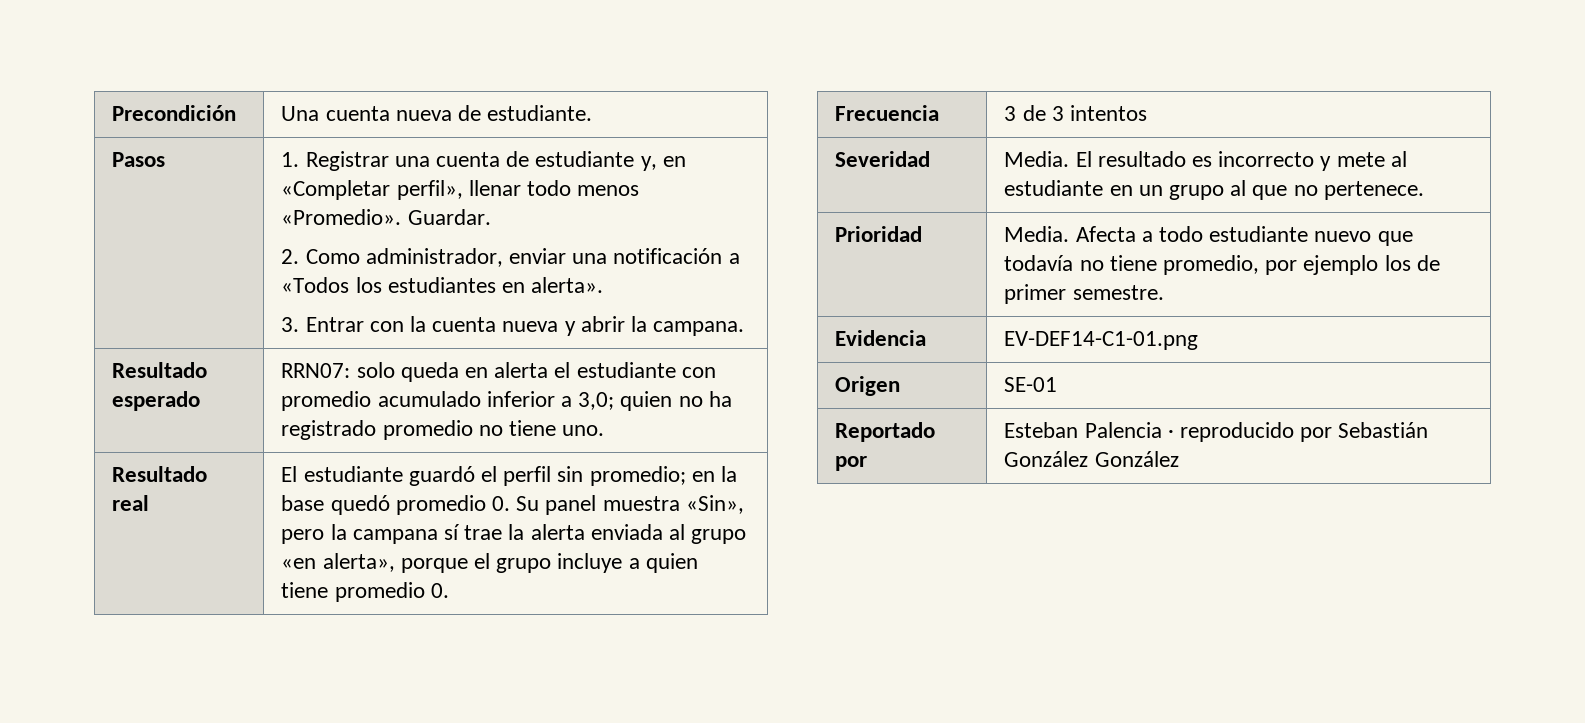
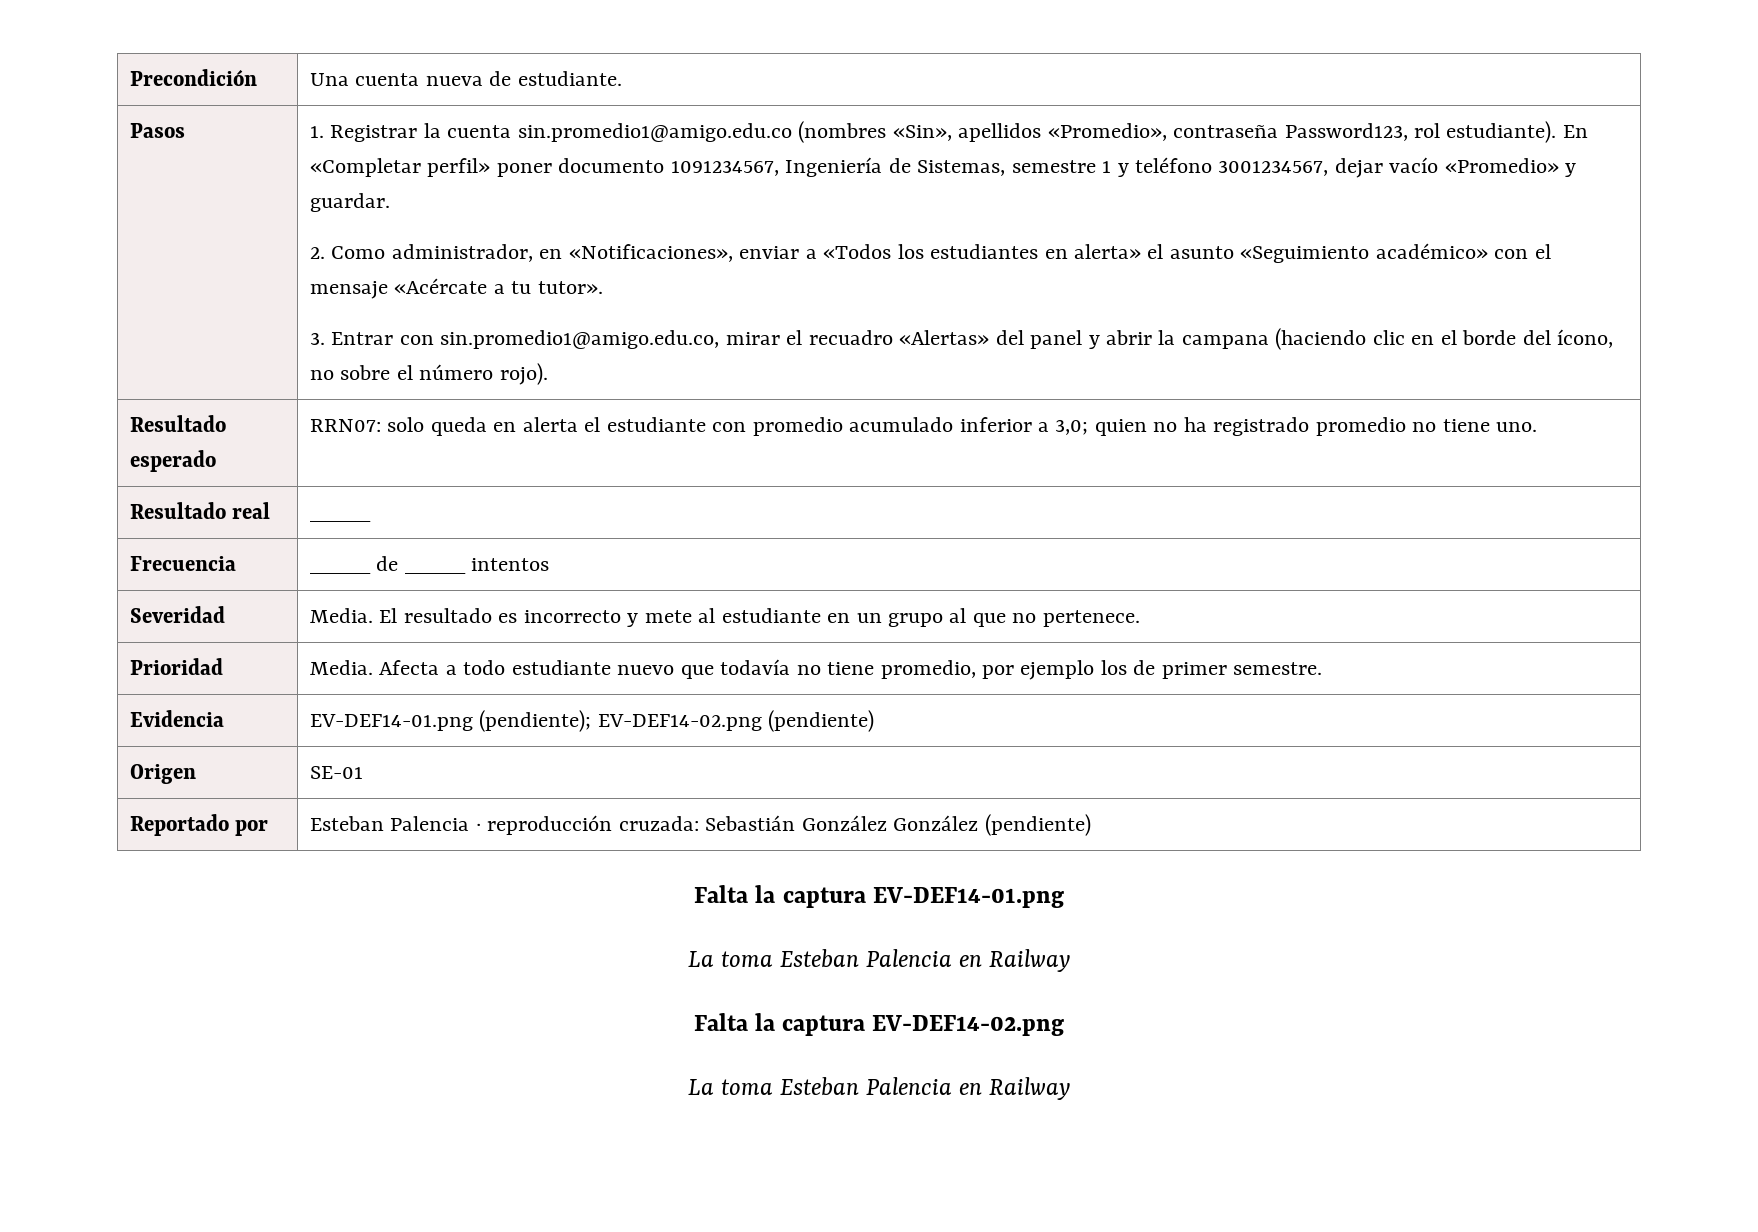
- 1. Registrar una cuenta de estudiante y, en «Completar perfil», llenar todo menos «Promedio». Guardar.
+ 1. Registrar la cuenta sin.promedio1@amigo.edu.co (nombres «Sin», apellidos «Promedio», contraseña Password123, rol estudiante). En «Completar perfil» poner documento 1091234567, Ingeniería de Sistemas, semestre 1 y teléfono 3001234567, dejar vacío «Promedio» y guardar.
- 2. Como administrador, enviar una notificación a «Todos los estudiantes en alerta».
- 3. Entrar con la cuenta nueva y abrir la campana.
+ 2. Como administrador, en «Notificaciones», enviar a «Todos los estudiantes en alerta» el asunto «Seguimiento académico» con el mensaje «Acércate a tu tutor».
+ 3. Entrar con sin.promedio1@amigo.edu.co, mirar el recuadro «Alertas» del panel y abrir la campana (haciendo clic en el borde del ícono, no sobre el número rojo).
- Resultado real | El estudiante guardó el perfil sin promedio; en la base quedó promedio 0. Su panel muestra «Sin», pero la campana sí trae la alerta enviada al grupo «en alerta», porque el grupo incluye a quien tiene promedio 0.
- Frecuencia | 3 de 3 intentos
+ Resultado real | ____
+ Frecuencia | ____ de ____ intentos
- Evidencia | EV-DEF14-C1-01.png
+ Evidencia | EV-DEF14-01.png (pendiente); EV-DEF14-02.png (pendiente)
- Reportado por | Esteban Palencia · reproducido por Sebastián González González
+ Reportado por | Esteban Palencia · reproducción cruzada: Sebastián González González (pendiente)
+ Falta la captura EV-DEF14-01.png
+ La toma Esteban Palencia en Railway
+ Falta la captura EV-DEF14-02.png
+ La toma Esteban Palencia en Railway

